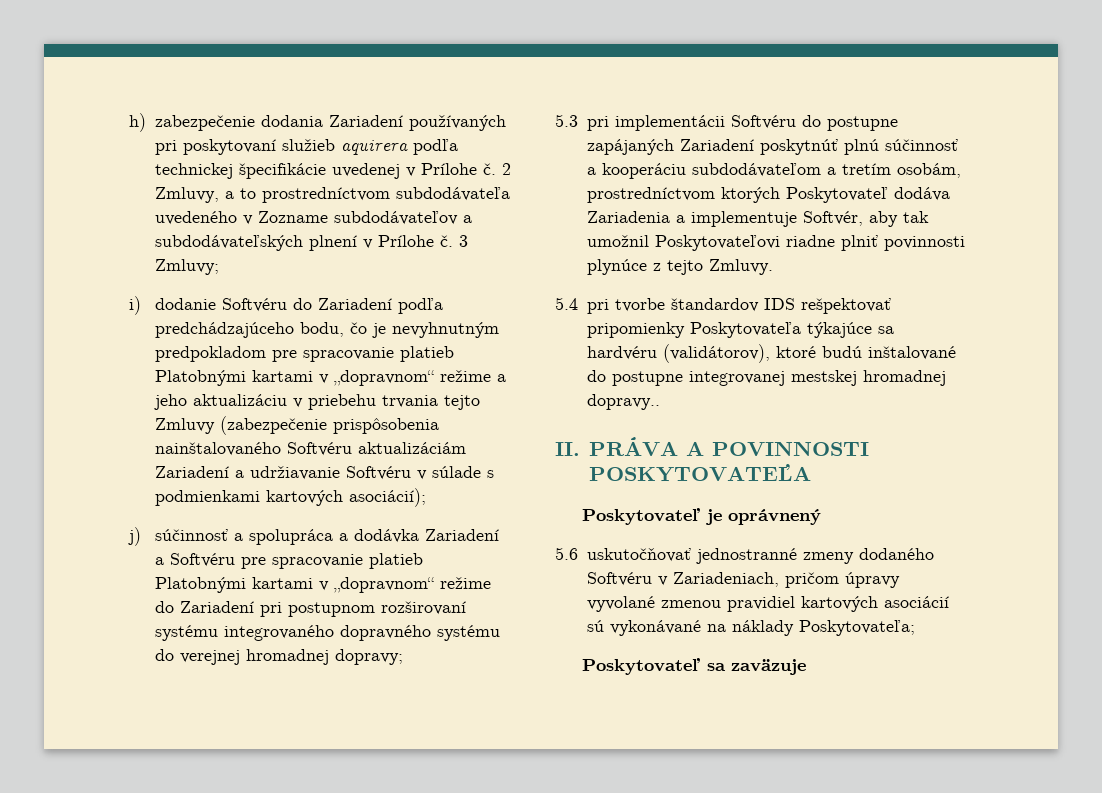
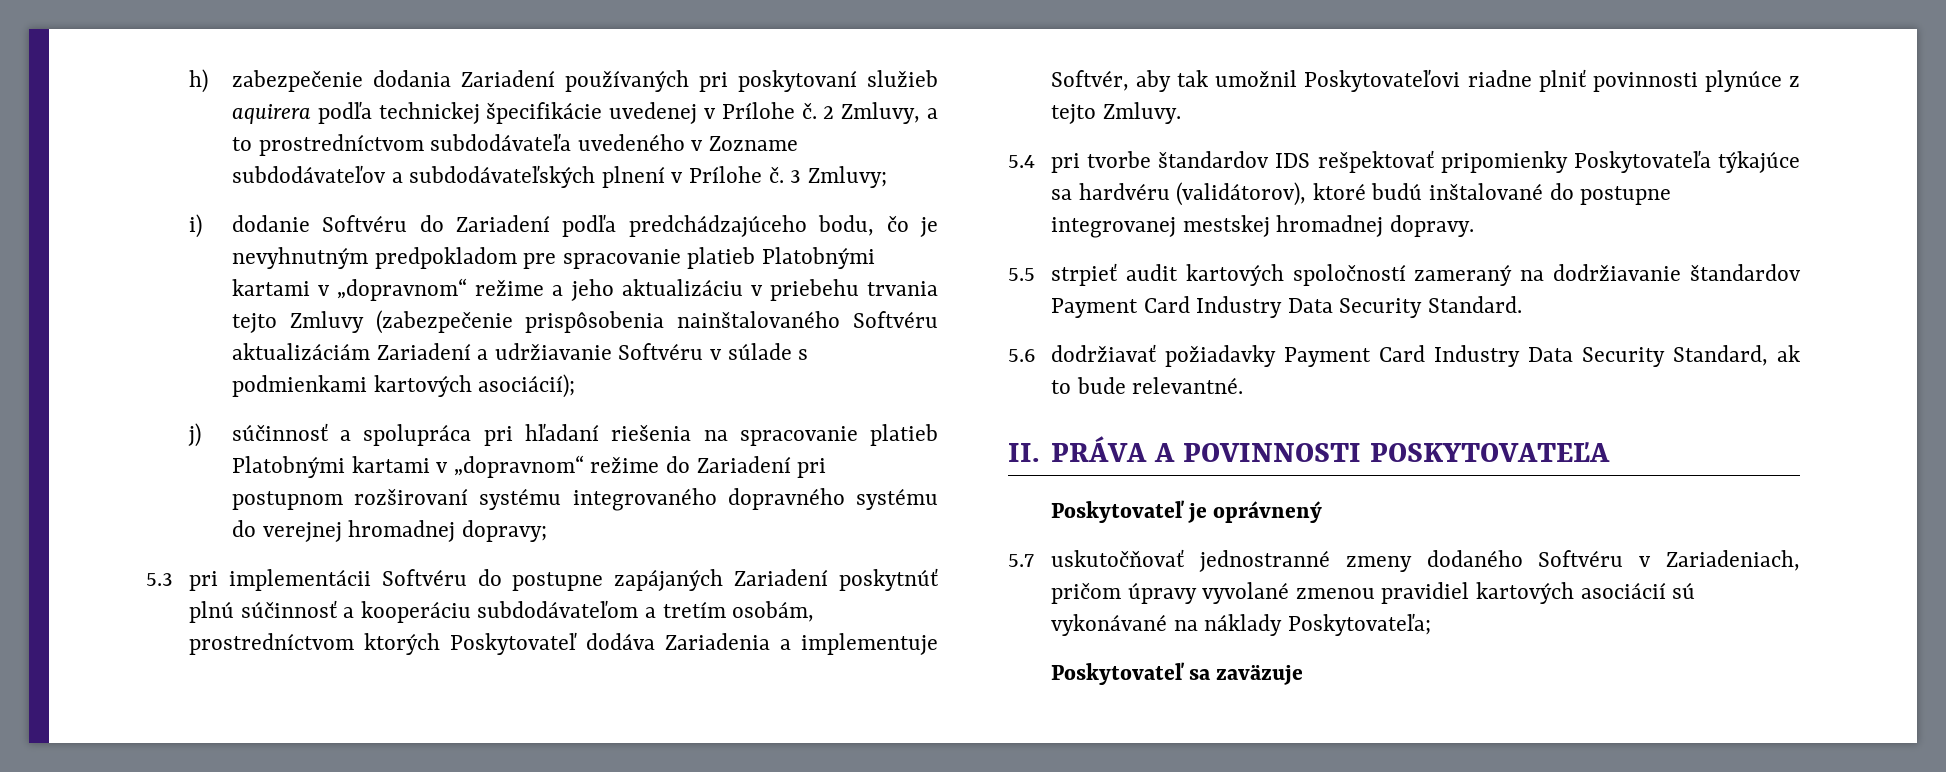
- j) súčinnosť a spolupráca a dodávka Zariadení a Softvéru pre spracovanie platieb Platobnými kartami v „dopravnom“ režime do Zariadení pri postupnom rozširovaní systému integrovaného dopravného systému do verejnej hromadnej dopravy;
+ j) súčinnosť a spolupráca pri hľadaní riešenia na spracovanie platieb Platobnými kartami v „dopravnom“ režime do Zariadení pri postupnom rozširovaní systému integrovaného dopravného systému do verejnej hromadnej dopravy;
- 5.4 pri tvorbe štandardov IDS rešpektovať pripomienky Poskytovateľa týkajúce sa hardvéru (validátorov), ktoré budú inštalované do postupne integrovanej mestskej hromadnej dopravy..
+ 5.4 pri tvorbe štandardov IDS rešpektovať pripomienky Poskytovateľa týkajúce sa hardvéru (validátorov), ktoré budú inštalované do postupne integrovanej mestskej hromadnej dopravy.
+ 5.5 strpieť audit kartových spoločností zameraný na dodržiavanie štandardov Payment Card Industry Data Security Standard.
+ 5.6 dodržiavať požiadavky Payment Card Industry Data Security Standard, ak to bude relevantné.
- 5.6 uskutočňovať jednostranné zmeny dodaného Softvéru v Zariadeniach, pričom úpravy vyvolané zmenou pravidiel kartových asociácií sú vykonávané na náklady Poskytovateľa;
+ 5.7 uskutočňovať jednostranné zmeny dodaného Softvéru v Zariadeniach, pričom úpravy vyvolané zmenou pravidiel kartových asociácií sú vykonávané na náklady Poskytovateľa;

